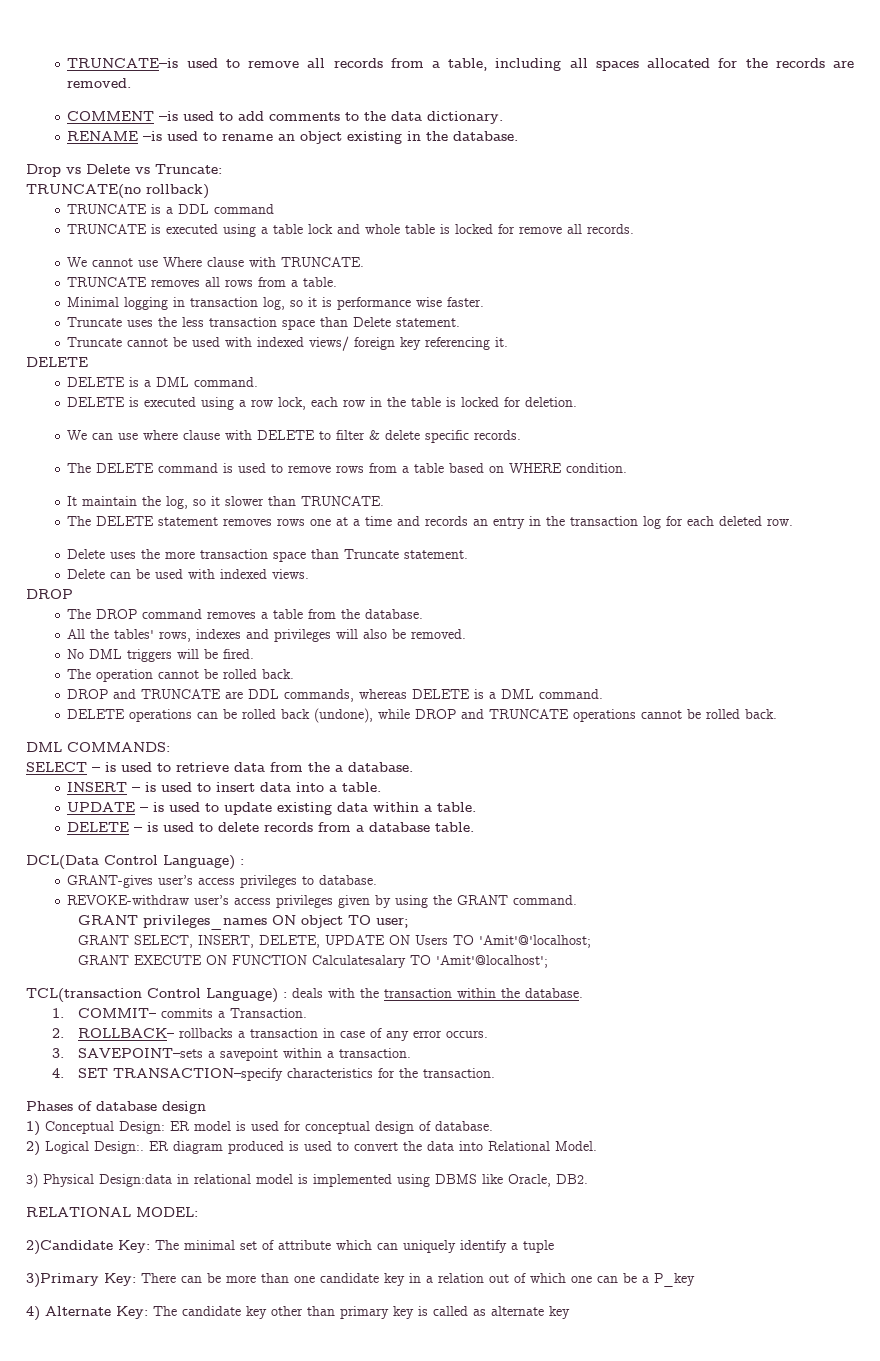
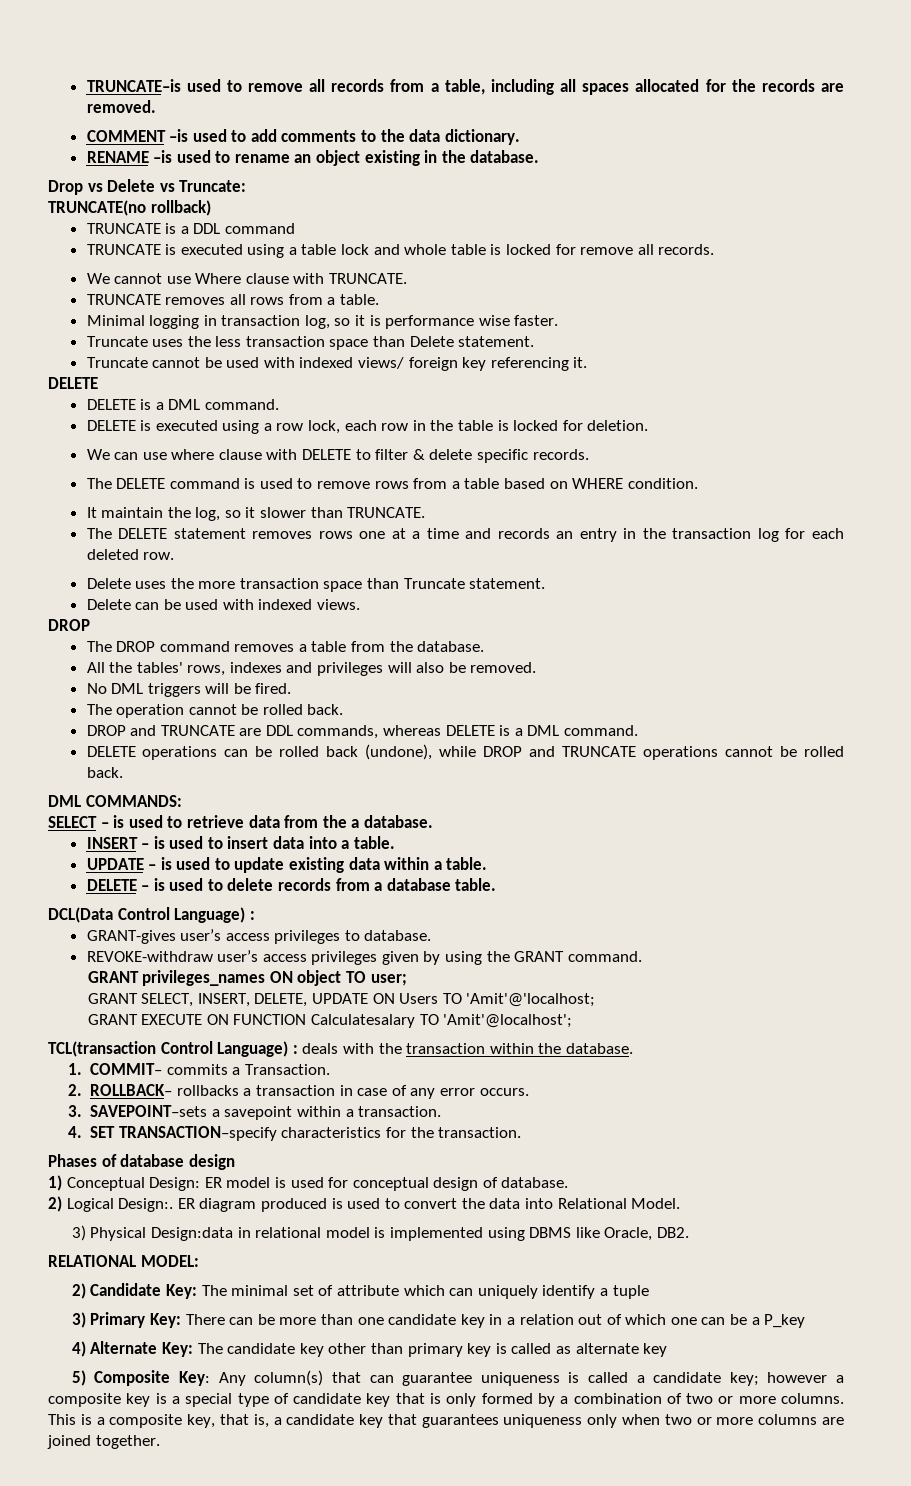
- 2)Candidate Key: The minimal set of attribute which can uniquely identify a tuple
+ 2) Candidate Key: The minimal set of attribute which can uniquely identify a tuple
- 3)Primary Key: There can be more than one candidate key in a relation out of which one can be a P_key
+ 3) Primary Key: There can be more than one candidate key in a relation out of which one can be a P_key
+ 5) Composite Key: Any column(s) that can guarantee uniqueness is called a candidate key; however a composite key is a special type of candidate key that is only formed by a combination of two or more columns. This is a composite key, that is, a candidate key that guarantees uniqueness only when two or more columns are joined together.

